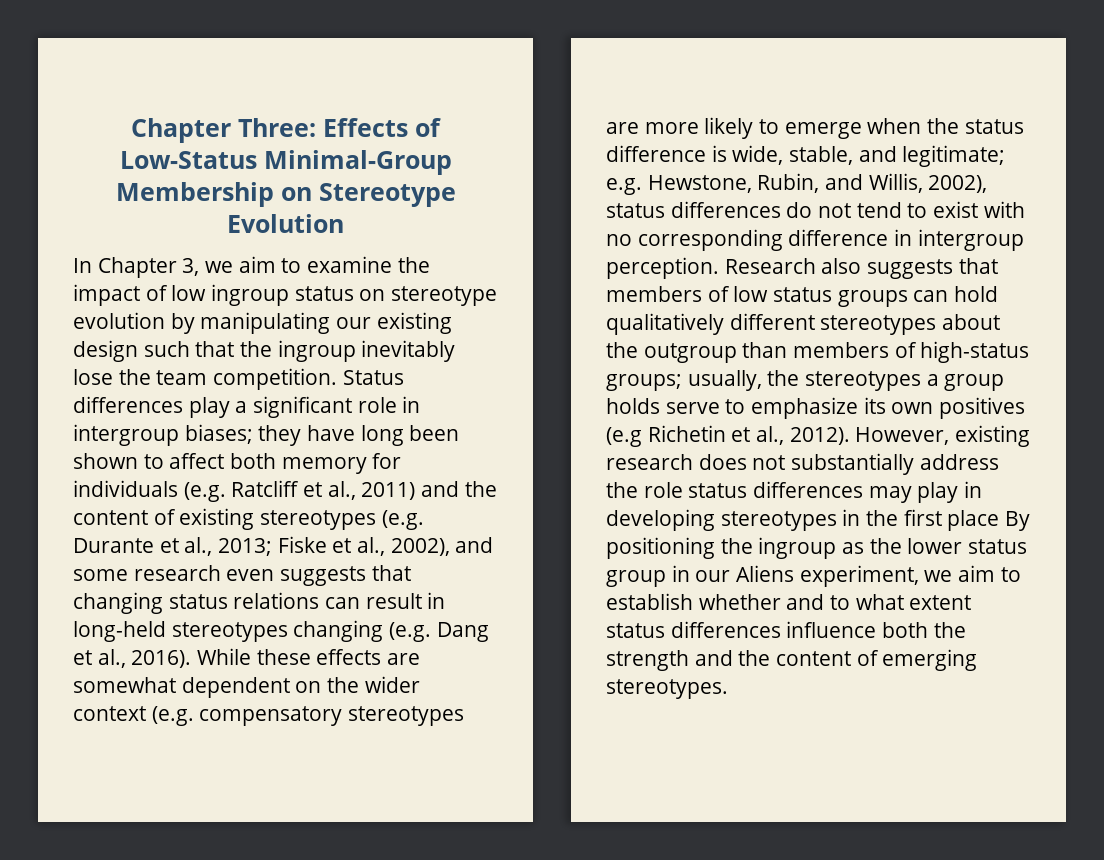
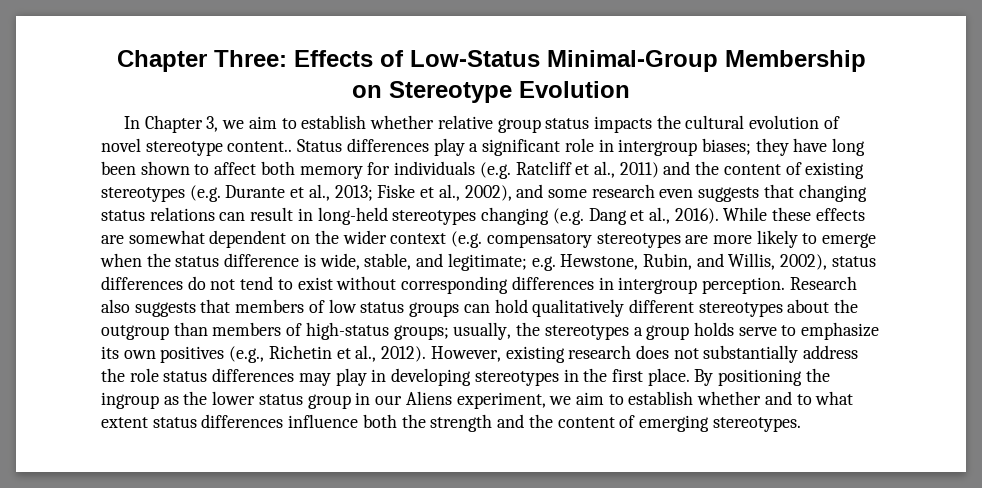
- In Chapter 3, we aim to examine the impact of low ingroup status on stereotype evolution by manipulating our existing design such that the ingroup inevitably lose the team competition.
+ In Chapter 3, we aim to establish whether relative group status impacts the cultural evolution of novel stereotype content..
- While these effects are somewhat dependent on the wider context (e.g. compensatory stereotypes are more likely to emerge when the status difference is wide, stable, and legitimate; e.g. Hewstone, Rubin, and Willis, 2002), status differences do not tend to exist with no corresponding difference in intergroup perception.
+ While these effects are somewhat dependent on the wider context (e.g. compensatory stereotypes are more likely to emerge when the status difference is wide, stable, and legitimate; e.g. Hewstone, Rubin, and Willis, 2002), status differences do not tend to exist without corresponding differences in intergroup perception.
- Research also suggests that members of low status groups can hold qualitatively different stereotypes about the outgroup than members of high-status groups; usually, the stereotypes a group holds serve to emphasize its own positives (e.g Richetin et al., 2012).
+ Research also suggests that members of low status groups can hold qualitatively different stereotypes about the outgroup than members of high-status groups; usually, the stereotypes a group holds serve to emphasize its own positives (e.g., Richetin et al., 2012).
- However, existing research does not substantially address the role status differences may play in developing stereotypes in the first place By positioning the ingroup as the lower status group in our Aliens experiment, we aim to establish whether and to what extent status differences influence both the strength and the content of emerging stereotypes.
+ However, existing research does not substantially address the role status differences may play in developing stereotypes in the first place. By positioning the ingroup as the lower status group in our Aliens experiment, we aim to establish whether and to what extent status differences influence both the strength and the content of emerging stereotypes.

